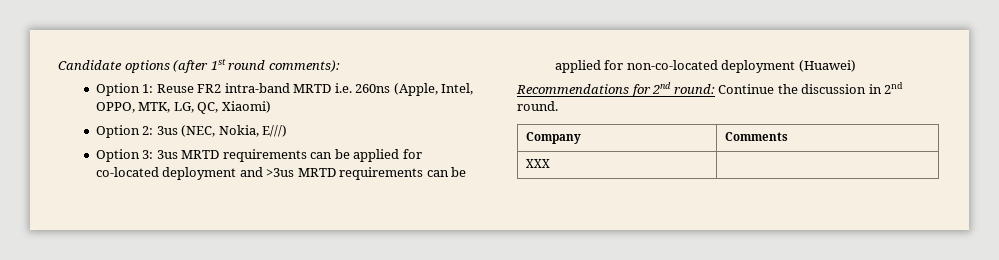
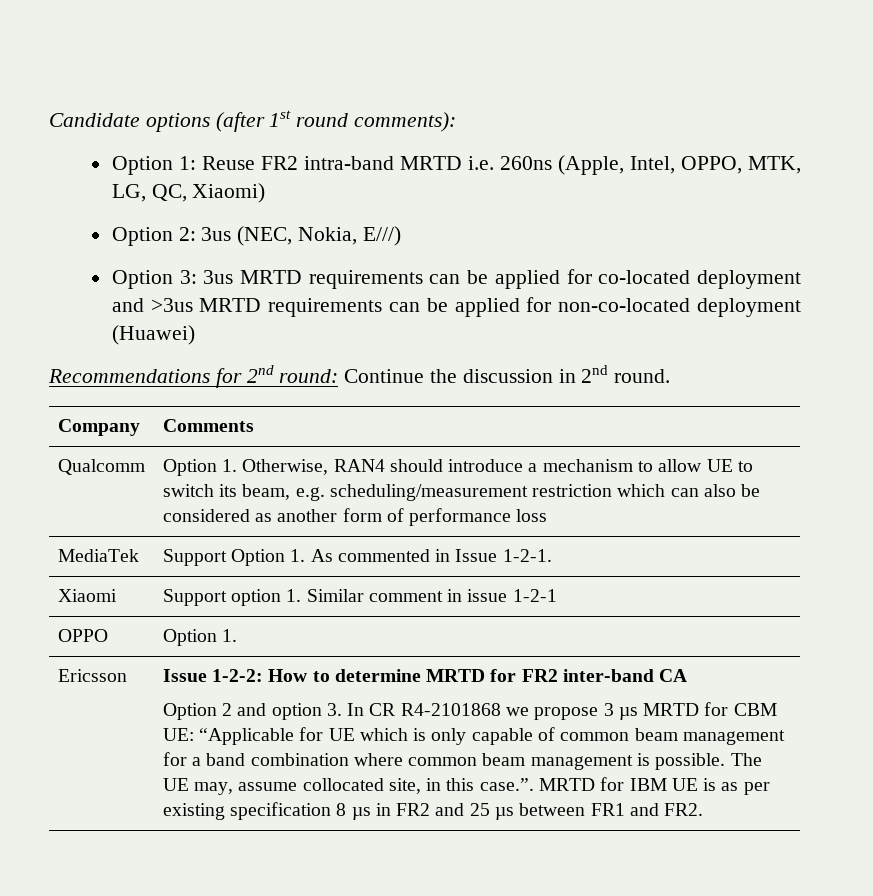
- XXX |
+ Qualcomm | Option 1. Otherwise, RAN4 should introduce a mechanism to allow UE to switch its beam, e.g. scheduling/measurement restriction which can also be considered as another form of performance loss
+ MediaTek | Support Option 1. As commented in Issue 1-2-1.
+ Xiaomi | Support option 1. Similar comment in issue 1-2-1
+ OPPO | Option 1.
+ Ericsson | Issue 1-2-2: How to determine MRTD for FR2 inter-band CA
+ Option 2 and option 3. In CR R4-2101868 we propose 3 µs MRTD for CBM UE: “Applicable for UE which is only capable of common beam management for a band combination where common beam management is possible. The UE may, assume collocated site, in this case.”. MRTD for IBM UE is as per existing specification 8 µs in FR2 and 25 µs between FR1 and FR2.

